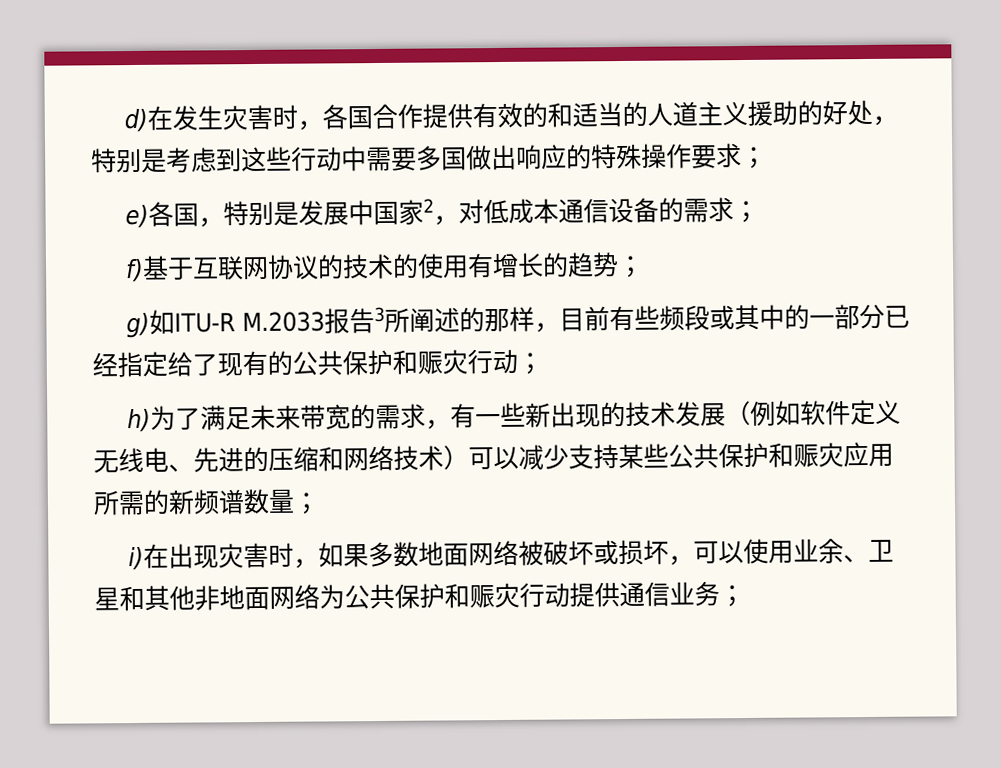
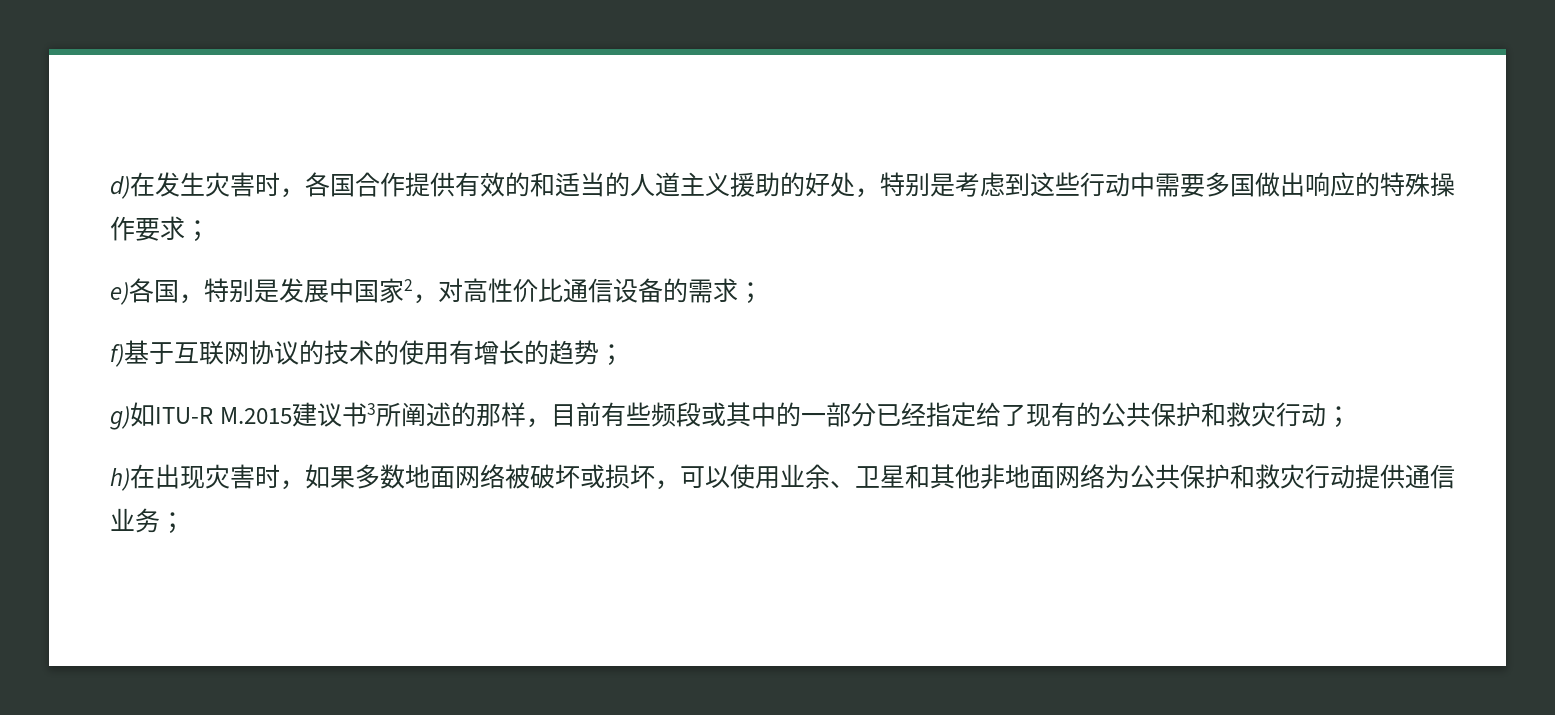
- e)各国，特别是发展中国家2，对低成本通信设备的需求；
+ e)各国，特别是发展中国家2，对高性价比通信设备的需求；
- g)如ITU-R M.2033报告3所阐述的那样，目前有些频段或其中的一部分已经指定给了现有的公共保护和赈灾行动；
+ g)如ITU-R M.2015建议书3所阐述的那样，目前有些频段或其中的一部分已经指定给了现有的公共保护和救灾行动；
- h)为了满足未来带宽的需求，有一些新出现的技术发展（例如软件定义无线电、先进的压缩和网络技术）可以减少支持某些公共保护和赈灾应用所需的新频谱数量；
- i)在出现灾害时，如果多数地面网络被破坏或损坏，可以使用业余、卫星和其他非地面网络为公共保护和赈灾行动提供通信业务；
+ h)在出现灾害时，如果多数地面网络被破坏或损坏，可以使用业余、卫星和其他非地面网络为公共保护和救灾行动提供通信业务；

